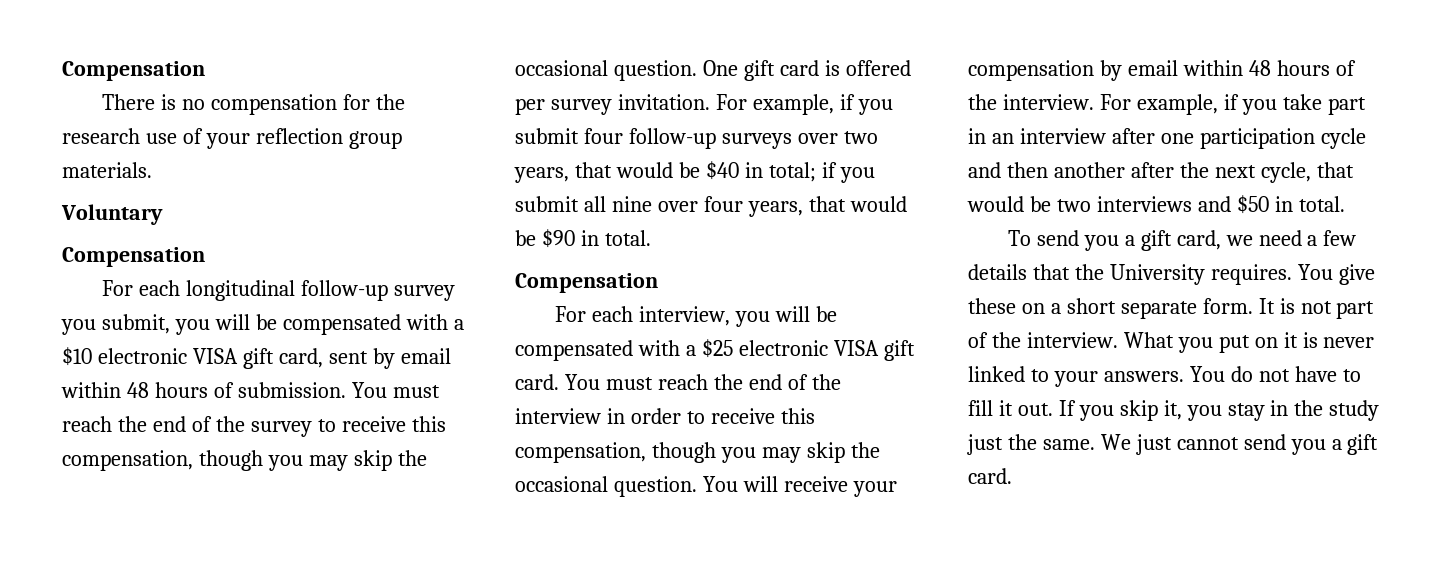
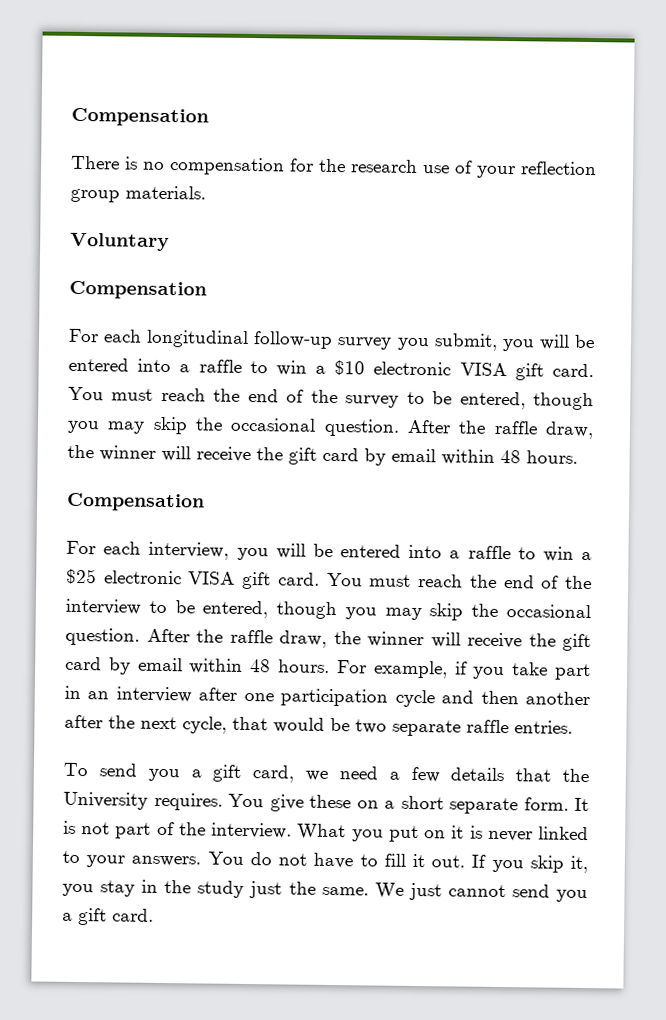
- For each longitudinal follow-up survey you submit, you will be compensated with a $10 electronic VISA gift card, sent by email within 48 hours of submission.
+ For each longitudinal follow-up survey you submit, you will be entered into a raffle to win a $10 electronic VISA gift card.
- You must reach the end of the survey to receive this compensation, though you may skip the occasional question. One gift card is offered per survey invitation. For example, if you submit four follow-up surveys over two years, that would be $40 in total; if you submit all nine over four years, that would be $90 in total.
+ You must reach the end of the survey to be entered, though you may skip the occasional question. After the raffle draw, the winner will receive the gift card by email within 48 hours.
- For each interview, you will be compensated with a $25 electronic VISA gift card.
+ For each interview, you will be entered into a raffle to win a $25 electronic VISA gift card.
- You must reach the end of the interview in order to receive this compensation, though you may skip the occasional question. You will receive your compensation by email within 48 hours of the interview.
+ You must reach the end of the interview to be entered, though you may skip the occasional question. After the raffle draw, the winner will receive the gift card by email within 48 hours.
- For example, if you take part in an interview after one participation cycle and then another after the next cycle, that would be two interviews and $50 in total.
+ For example, if you take part in an interview after one participation cycle and then another after the next cycle, that would be two separate raffle entries.

